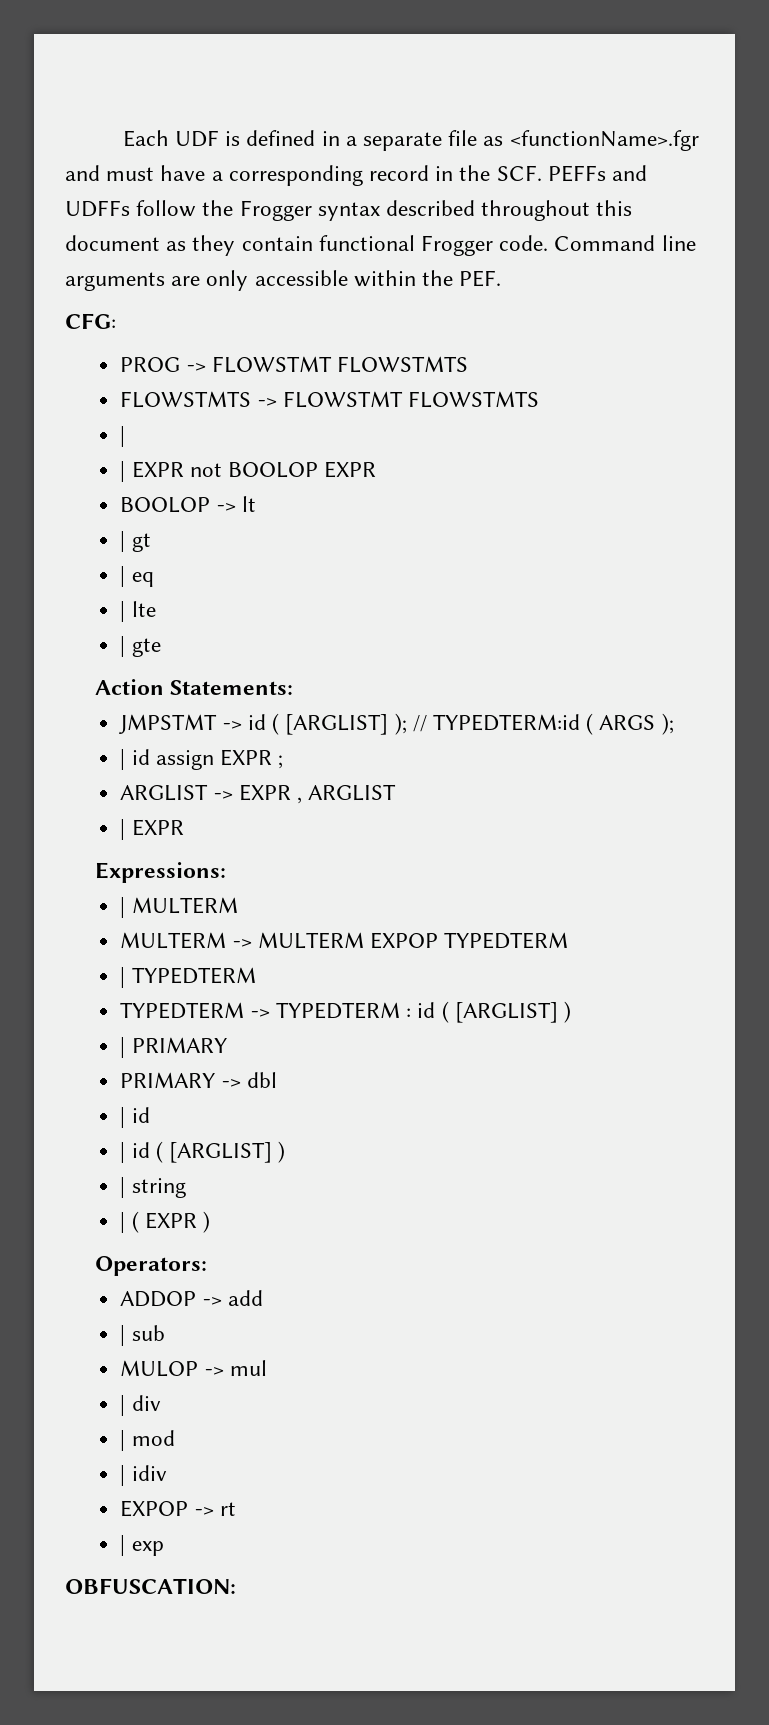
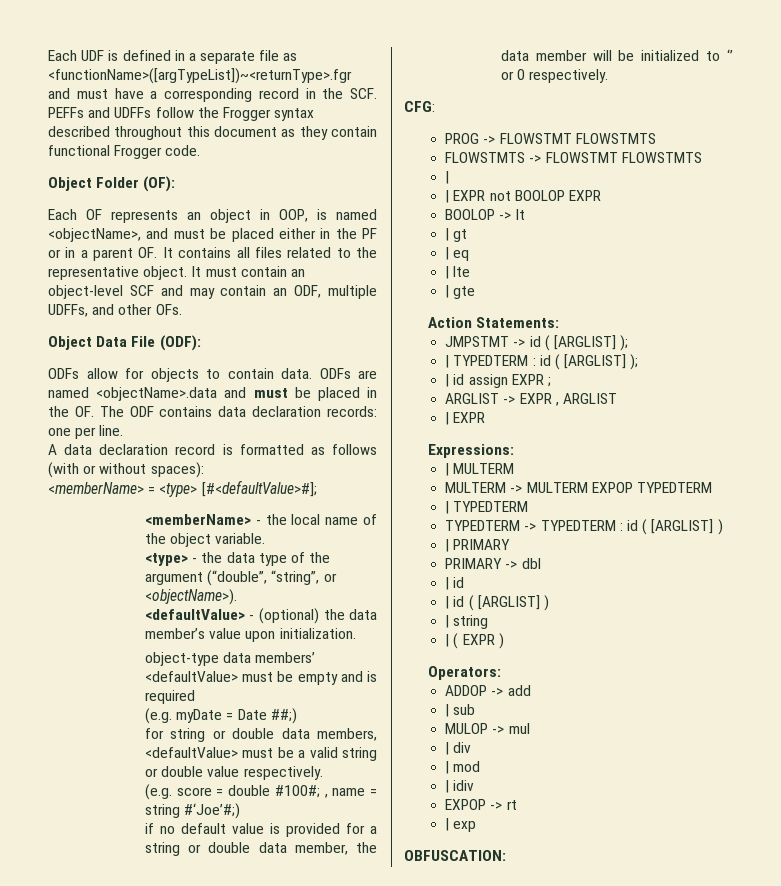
- Each UDF is defined in a separate file as <functionName>.fgr and must have a corresponding record in the SCF. PEFFs and UDFFs follow the Frogger syntax described throughout this document as they contain functional Frogger code. Command line arguments are only accessible within the PEF.
+ Each UDF is defined in a separate file as <functionName>([argTypeList])~<returnType>.fgr and must have a corresponding record in the SCF. PEFFs and UDFFs follow the Frogger syntax described throughout this document as they contain functional Frogger code.
+ Object Folder (OF):
+ Each OF represents an object in OOP, is named <objectName>, and must be placed either in the PF or in a parent OF. It contains all files related to the representative object. It must contain an object-level SCF and may contain an ODF, multiple UDFFs, and other OFs.
+ Object Data File (ODF):
+ ODFs allow for objects to contain data. ODFs are named <objectName>.data and must be placed in the OF. The ODF contains data declaration records: one per line.
+ A data declaration record is formatted as follows (with or without spaces):
+ <memberName> = <type> [#<defaultValue>#];
+ <memberName> - the local name of the object variable.
+ <type> - the data type of the argument (“double”, “string”, or <objectName>).
+ <defaultValue> - (optional) the data member’s value upon initialization.
+ object-type data members’ <defaultValue> must be empty and is required
+ (e.g. myDate = Date ##;)
+ for string or double data members, <defaultValue> must be a valid string or double value respectively.
+ (e.g. score = double #100#; , name = string #‘Joe’#;)
+ if no default value is provided for a string or double data member, the data member will be initialized to ‘’ or 0 respectively.
- JMPSTMT -> id ( [ARGLIST] ); // TYPEDTERM:id ( ARGS );
+ JMPSTMT -> id ( [ARGLIST] );
+ | TYPEDTERM : id ( [ARGLIST] );

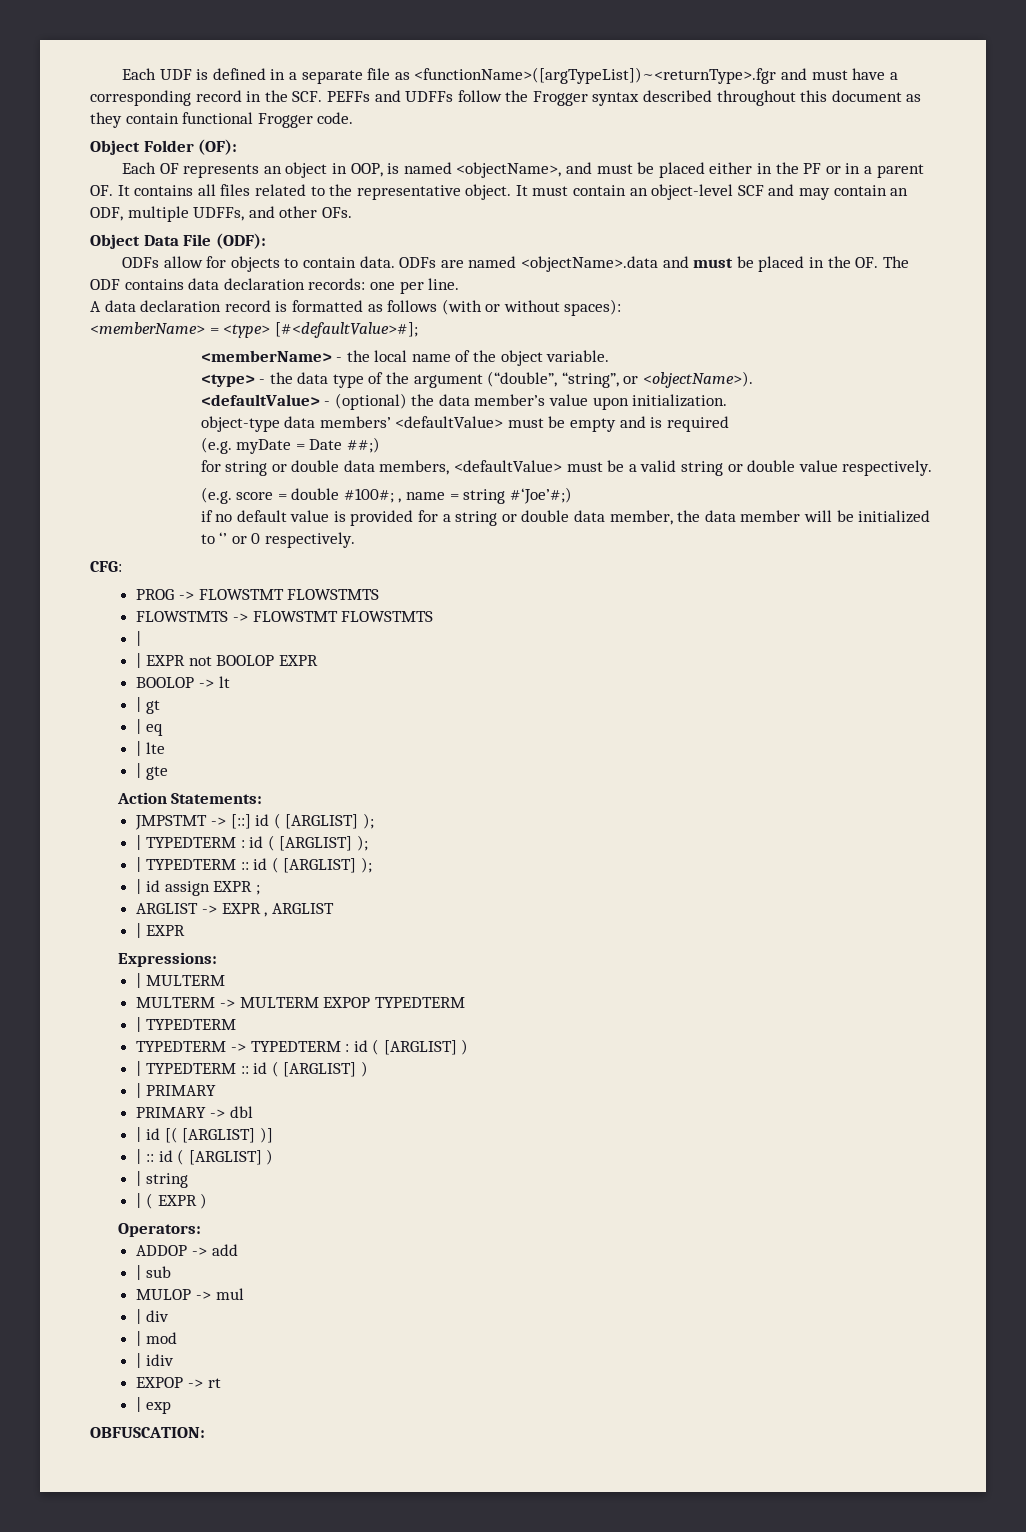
- JMPSTMT -> id ( [ARGLIST] );
+ JMPSTMT -> [::] id ( [ARGLIST] );
+ | TYPEDTERM :: id ( [ARGLIST] );
+ | TYPEDTERM :: id ( [ARGLIST] )
  PRIMARY -> dbl
- | id
- | id ( [ARGLIST] )
+ | id [( [ARGLIST] )]
+ | :: id ( [ARGLIST] )

